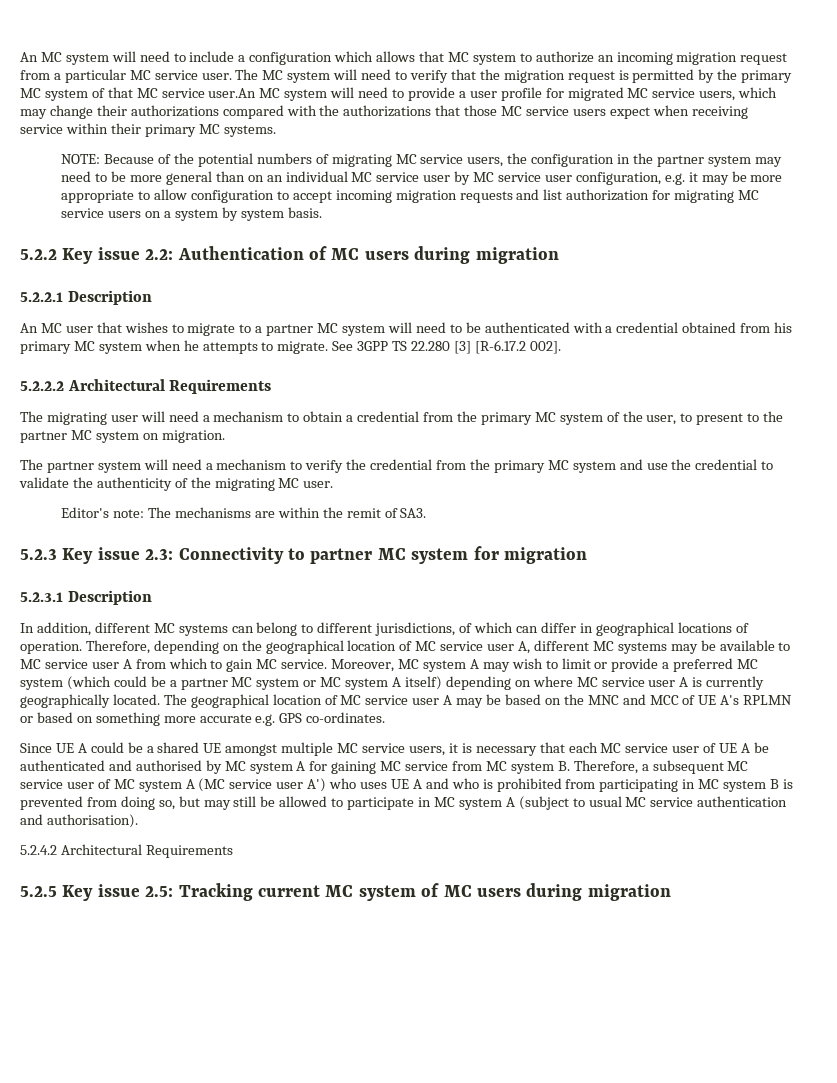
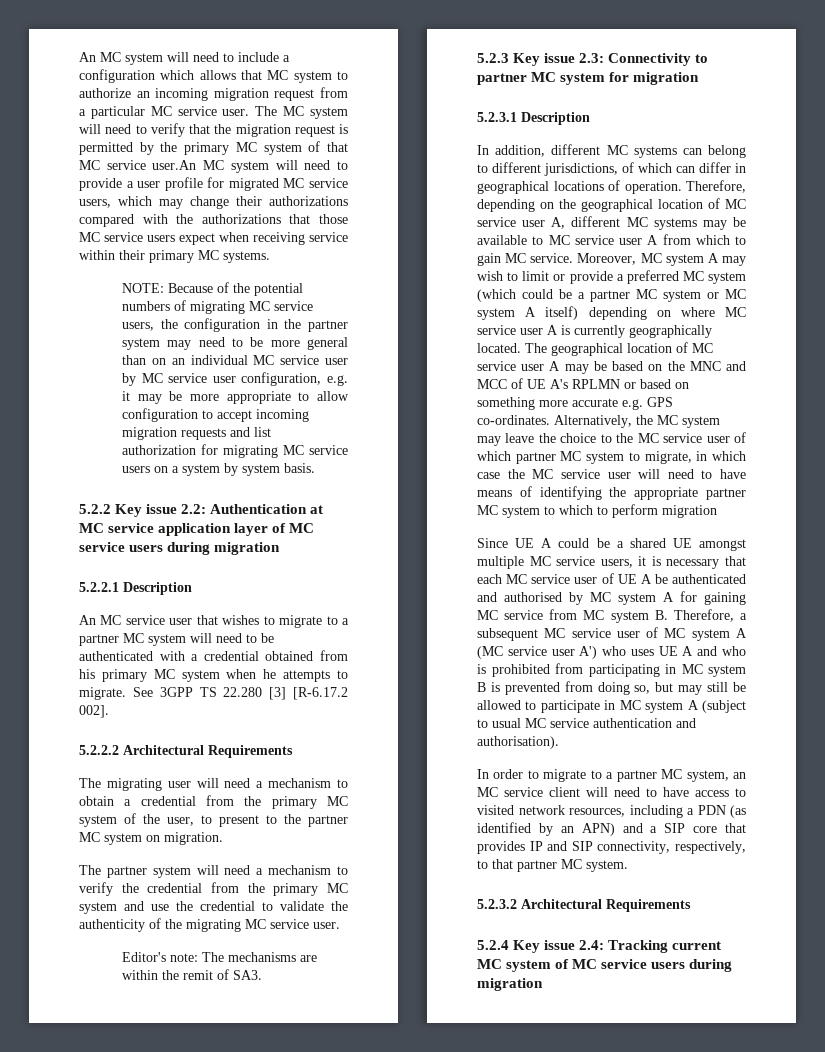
- 5.2.2 Key issue 2.2: Authentication of MC users during migration
+ 5.2.2 Key issue 2.2: Authentication at MC service application layer of MC service users during migration
- An MC user that wishes to migrate to a partner MC system will need to be authenticated with a credential obtained from his primary MC system when he attempts to migrate.
+ An MC service user that wishes to migrate to a partner MC system will need to be authenticated with a credential obtained from his primary MC system when he attempts to migrate.
- The partner system will need a mechanism to verify the credential from the primary MC system and use the credential to validate the authenticity of the migrating MC user.
+ The partner system will need a mechanism to verify the credential from the primary MC system and use the credential to validate the authenticity of the migrating MC service user.
+ Alternatively, the MC system may leave the choice to the MC service user of which partner MC system to migrate, in which case the MC service user will need to have means of identifying the appropriate partner MC system to which to perform migration
- 5.2.4.2 Architectural Requirements
- 5.2.5 Key issue 2.5: Tracking current MC system of MC users during migration
+ In order to migrate to a partner MC system, an MC service client will need to have access to visited network resources, including a PDN (as identified by an APN) and a SIP core that provides IP and SIP connectivity, respectively, to that partner MC system.
+ 5.2.3.2 Architectural Requirements
+ 5.2.4 Key issue 2.4: Tracking current MC system of MC service users during migration

